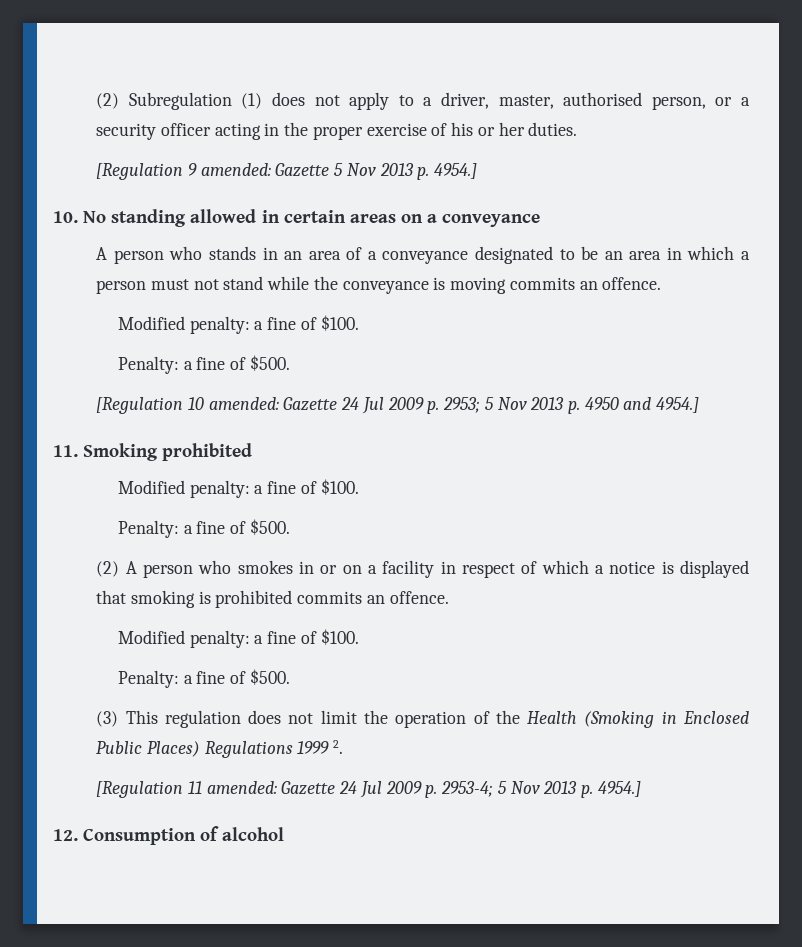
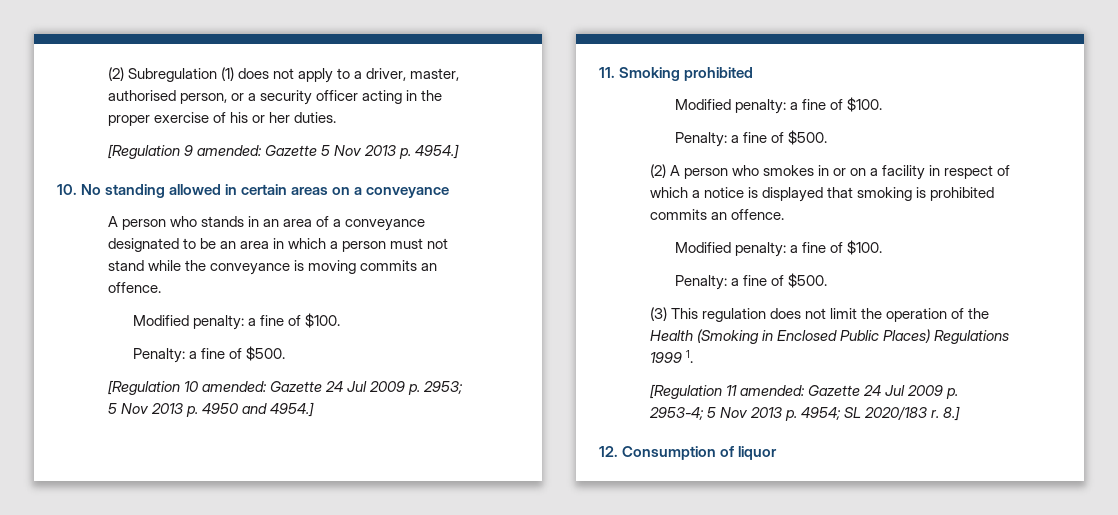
- (3) This regulation does not limit the operation of the Health (Smoking in Enclosed Public Places) Regulations 1999 2.
+ (3) This regulation does not limit the operation of the Health (Smoking in Enclosed Public Places) Regulations 1999 1.
- [Regulation 11 amended: Gazette 24 Jul 2009 p. 2953-4; 5 Nov 2013 p. 4954.]
+ [Regulation 11 amended: Gazette 24 Jul 2009 p. 2953-4; 5 Nov 2013 p. 4954; SL 2020/183 r. 8.]
- 12. Consumption of alcohol
+ 12. Consumption of liquor

